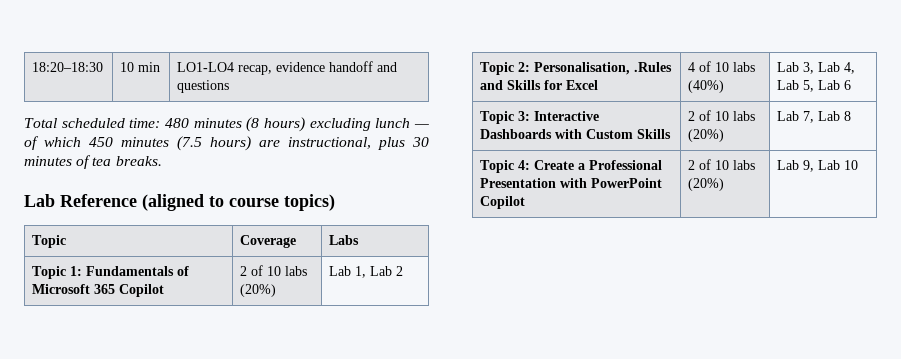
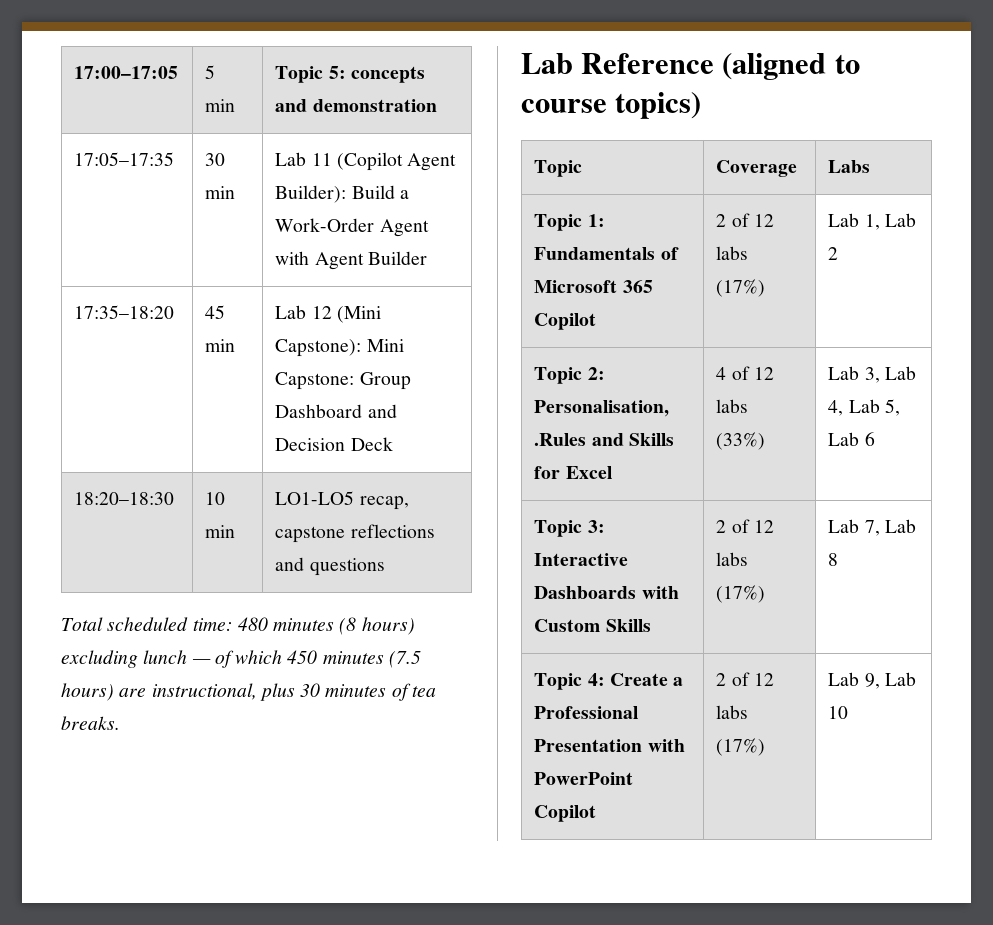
+ 17:00–17:05 | 5 min | Topic 5: concepts and demonstration
+ 17:05–17:35 | 30 min | Lab 11 (Copilot Agent Builder): Build a Work-Order Agent with Agent Builder
+ 17:35–18:20 | 45 min | Lab 12 (Mini Capstone): Mini Capstone: Group Dashboard and Decision Deck
- 18:20–18:30 | 10 min | LO1-LO4 recap, evidence handoff and questions
+ 18:20–18:30 | 10 min | LO1-LO5 recap, capstone reflections and questions
- Topic 1: Fundamentals of Microsoft 365 Copilot | 2 of 10 labs (20%) | Lab 1, Lab 2
+ Topic 1: Fundamentals of Microsoft 365 Copilot | 2 of 12 labs (17%) | Lab 1, Lab 2
- Topic 2: Personalisation, .Rules and Skills for Excel | 4 of 10 labs (40%) | Lab 3, Lab 4, Lab 5, Lab 6
+ Topic 2: Personalisation, .Rules and Skills for Excel | 4 of 12 labs (33%) | Lab 3, Lab 4, Lab 5, Lab 6
- Topic 3: Interactive Dashboards with Custom Skills | 2 of 10 labs (20%) | Lab 7, Lab 8
+ Topic 3: Interactive Dashboards with Custom Skills | 2 of 12 labs (17%) | Lab 7, Lab 8
- Topic 4: Create a Professional Presentation with PowerPoint Copilot | 2 of 10 labs (20%) | Lab 9, Lab 10
+ Topic 4: Create a Professional Presentation with PowerPoint Copilot | 2 of 12 labs (17%) | Lab 9, Lab 10

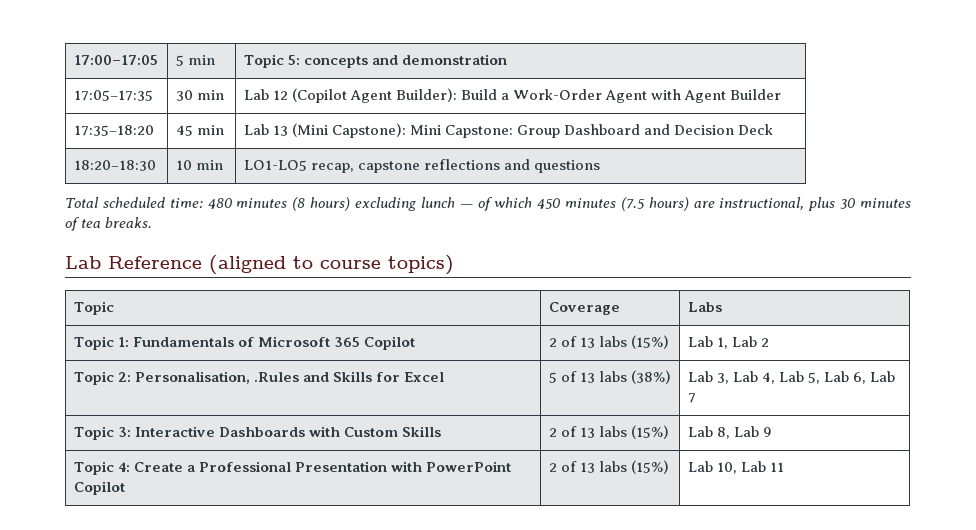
- 17:05–17:35 | 30 min | Lab 11 (Copilot Agent Builder): Build a Work-Order Agent with Agent Builder
+ 17:05–17:35 | 30 min | Lab 12 (Copilot Agent Builder): Build a Work-Order Agent with Agent Builder
- 17:35–18:20 | 45 min | Lab 12 (Mini Capstone): Mini Capstone: Group Dashboard and Decision Deck
+ 17:35–18:20 | 45 min | Lab 13 (Mini Capstone): Mini Capstone: Group Dashboard and Decision Deck
- Topic 1: Fundamentals of Microsoft 365 Copilot | 2 of 12 labs (17%) | Lab 1, Lab 2
+ Topic 1: Fundamentals of Microsoft 365 Copilot | 2 of 13 labs (15%) | Lab 1, Lab 2
- Topic 2: Personalisation, .Rules and Skills for Excel | 4 of 12 labs (33%) | Lab 3, Lab 4, Lab 5, Lab 6
+ Topic 2: Personalisation, .Rules and Skills for Excel | 5 of 13 labs (38%) | Lab 3, Lab 4, Lab 5, Lab 6, Lab 7
- Topic 3: Interactive Dashboards with Custom Skills | 2 of 12 labs (17%) | Lab 7, Lab 8
+ Topic 3: Interactive Dashboards with Custom Skills | 2 of 13 labs (15%) | Lab 8, Lab 9
- Topic 4: Create a Professional Presentation with PowerPoint Copilot | 2 of 12 labs (17%) | Lab 9, Lab 10
+ Topic 4: Create a Professional Presentation with PowerPoint Copilot | 2 of 13 labs (15%) | Lab 10, Lab 11

